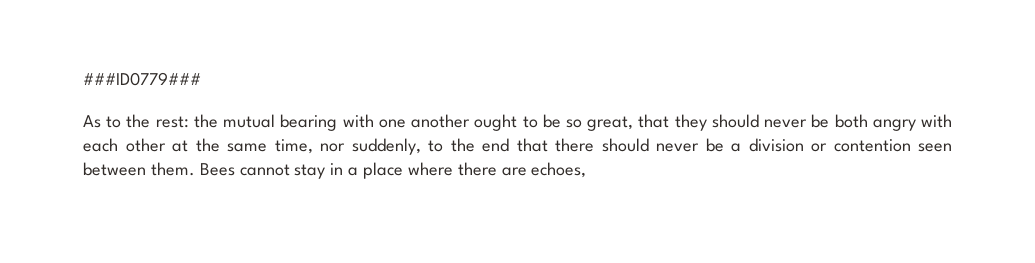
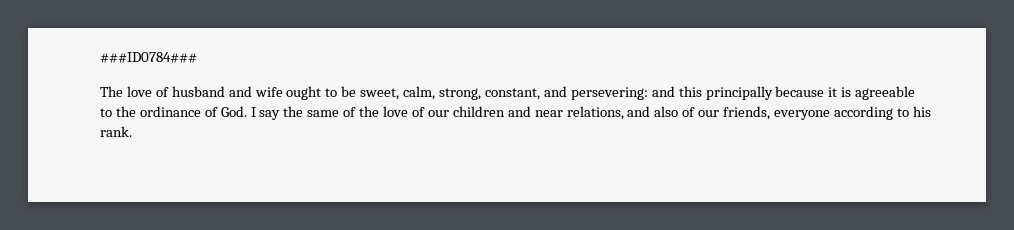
- ###ID0779###
- As to the rest: the mutual bearing with one another ought to be so great, that they should never be both angry with each other at the same time, nor suddenly, to the end that there should never be a division or contention seen between them. Bees cannot stay in a place where there are echoes,
+ ###ID0784###
+ The love of husband and wife ought to be sweet, calm, strong, constant, and persevering: and this principally because it is agreeable to the ordinance of God. I say the same of the love of our children and near relations, and also of our friends, everyone according to his rank.

